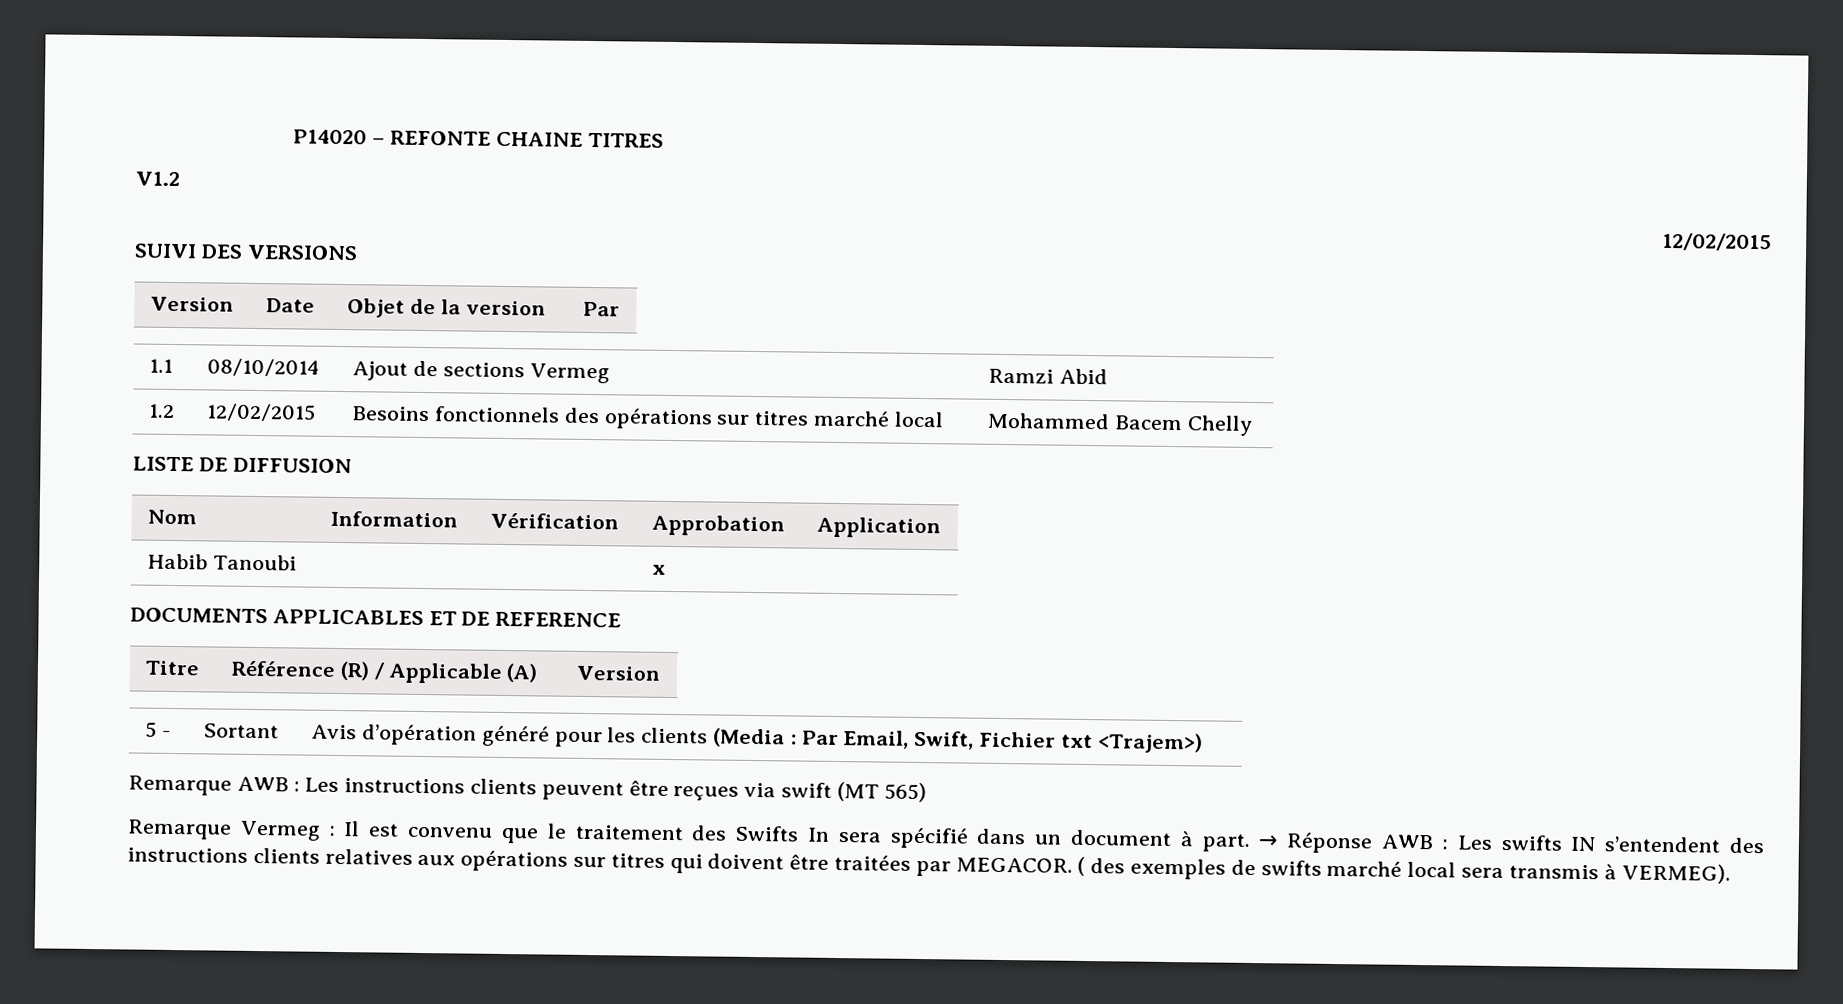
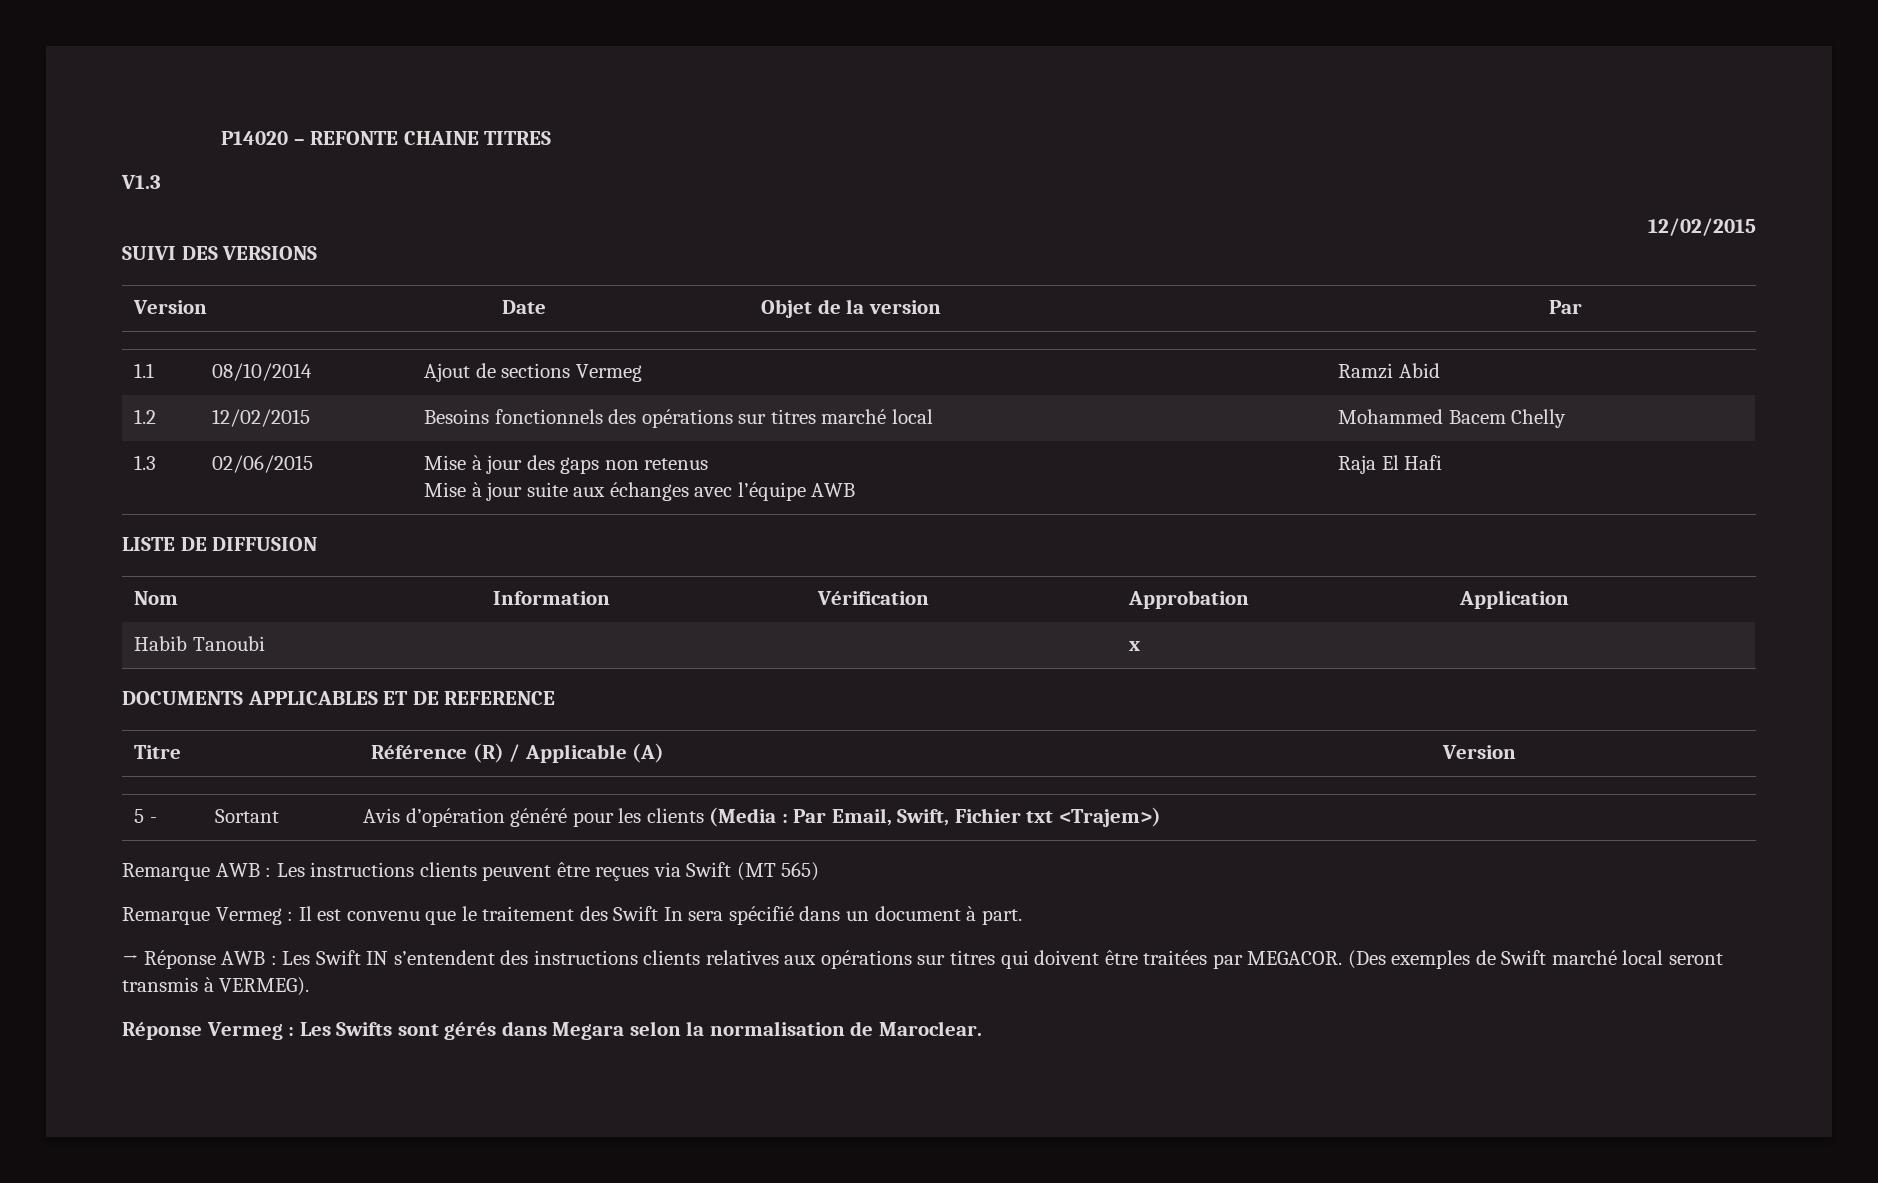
- V1.2
+ V1.3
+ 1.3 | 02/06/2015 | Mise à jour des gaps non retenus
+ Mise à jour suite aux échanges avec l’équipe AWB | Raja El Hafi
- Remarque AWB : Les instructions clients peuvent être reçues via swift (MT 565)
+ Remarque AWB : Les instructions clients peuvent être reçues via Swift (MT 565)
- Remarque Vermeg : Il est convenu que le traitement des Swifts In sera spécifié dans un document à part. → Réponse AWB : Les swifts IN s’entendent des instructions clients relatives aux opérations sur titres qui doivent être traitées par MEGACOR.
+ Remarque Vermeg : Il est convenu que le traitement des Swift In sera spécifié dans un document à part.
+ → Réponse AWB : Les Swift IN s’entendent des instructions clients relatives aux opérations sur titres qui doivent être traitées par MEGACOR.
- ( des exemples de swifts marché local sera transmis à VERMEG).
+ (Des exemples de Swift marché local seront transmis à VERMEG).
+ Réponse Vermeg : Les Swifts sont gérés dans Megara selon la normalisation de Maroclear.

